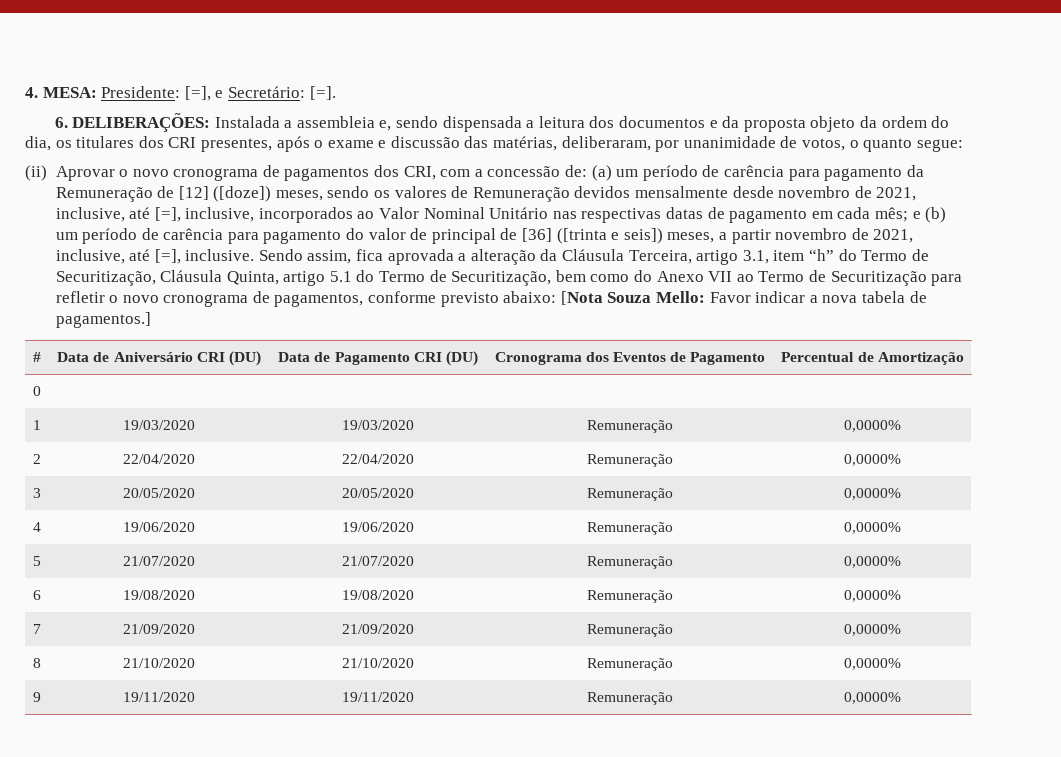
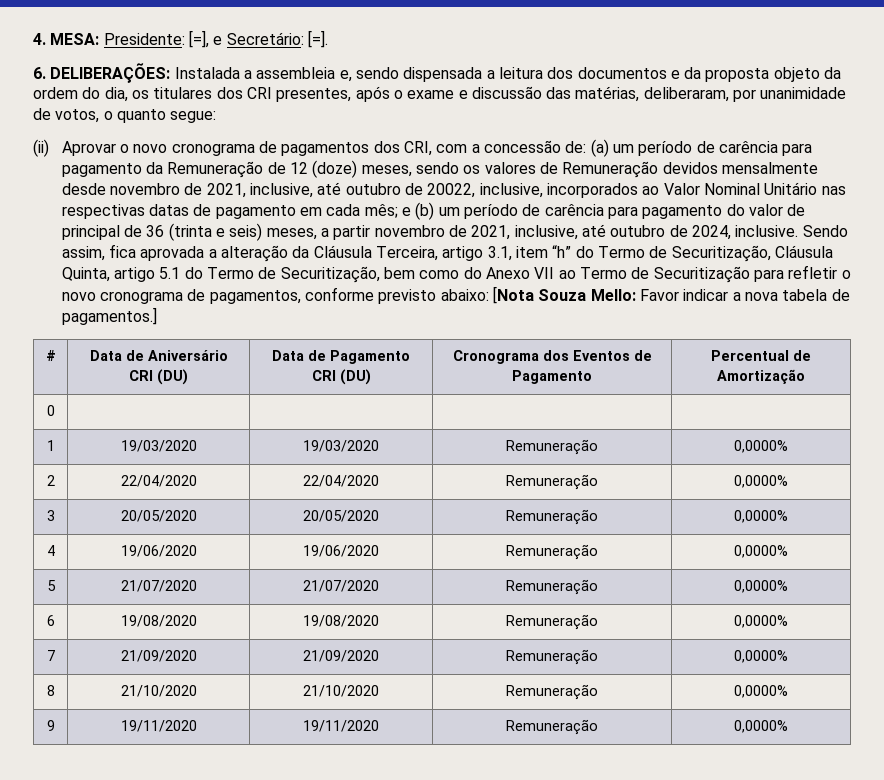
- (a) um período de carência para pagamento da Remuneração de [12] ([doze]) meses, sendo os valores de Remuneração devidos mensalmente desde novembro de 2021, inclusive, até [=], inclusive, incorporados ao Valor Nominal Unitário nas respectivas datas de pagamento em cada mês;
+ (a) um período de carência para pagamento da Remuneração de 12 (doze) meses, sendo os valores de Remuneração devidos mensalmente desde novembro de 2021, inclusive, até outubro de 20022, inclusive, incorporados ao Valor Nominal Unitário nas respectivas datas de pagamento em cada mês;
- e (b) um período de carência para pagamento do valor de principal de [36] ([trinta e seis]) meses, a partir novembro de 2021, inclusive, até [=], inclusive.
+ e (b) um período de carência para pagamento do valor de principal de 36 (trinta e seis) meses, a partir novembro de 2021, inclusive, até outubro de 2024, inclusive.

